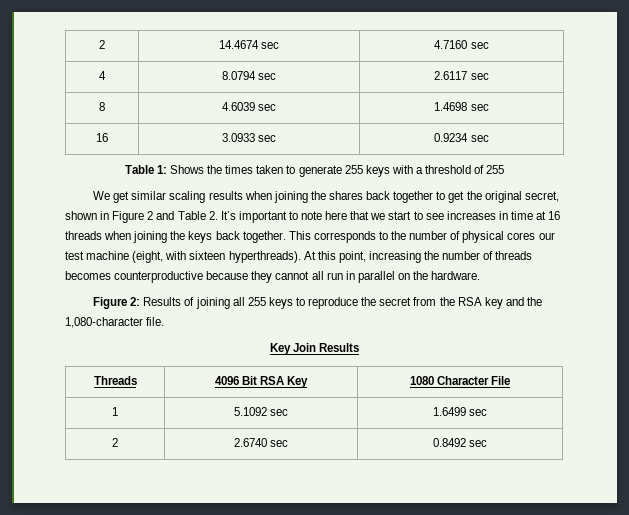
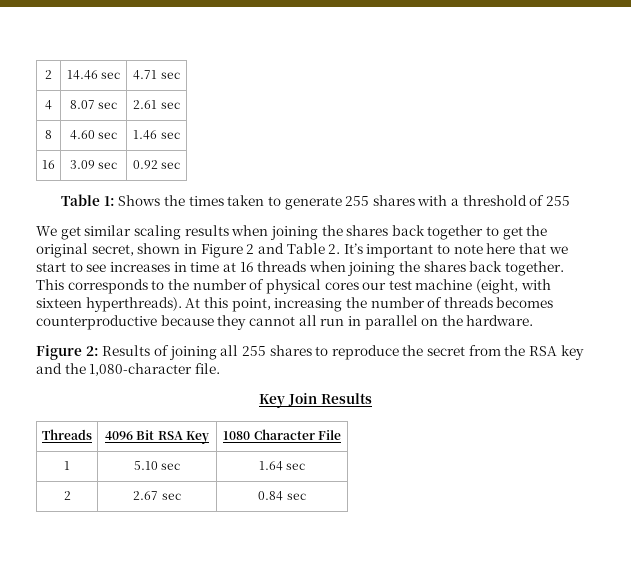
- 2 | 14.4674 sec | 4.7160 sec
+ 2 | 14.46 sec | 4.71 sec
- 4 | 8.0794 sec | 2.6117 sec
+ 4 | 8.07 sec | 2.61 sec
- 8 | 4.6039 sec | 1.4698 sec
+ 8 | 4.60 sec | 1.46 sec
- 16 | 3.0933 sec | 0.9234 sec
+ 16 | 3.09 sec | 0.92 sec
- Table 1: Shows the times taken to generate 255 keys with a threshold of 255
+ Table 1: Shows the times taken to generate 255 shares with a threshold of 255
- We get similar scaling results when joining the shares back together to get the original secret, shown in Figure 2 and Table 2. It’s important to note here that we start to see increases in time at 16 threads when joining the keys back together.
+ We get similar scaling results when joining the shares back together to get the original secret, shown in Figure 2 and Table 2. It’s important to note here that we start to see increases in time at 16 threads when joining the shares back together.
- Figure 2: Results of joining all 255 keys to reproduce the secret from the RSA key and the 1,080-character file.
+ Figure 2: Results of joining all 255 shares to reproduce the secret from the RSA key and the 1,080-character file.
- 1 | 5.1092 sec | 1.6499 sec
+ 1 | 5.10 sec | 1.64 sec
- 2 | 2.6740 sec | 0.8492 sec
+ 2 | 2.67 sec | 0.84 sec

